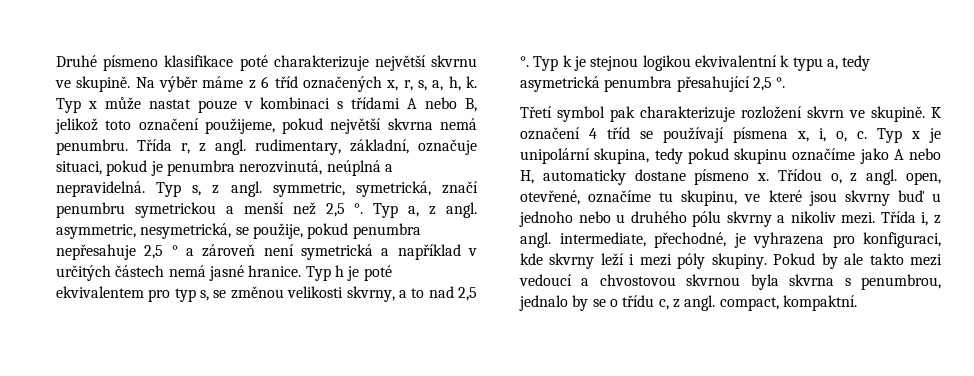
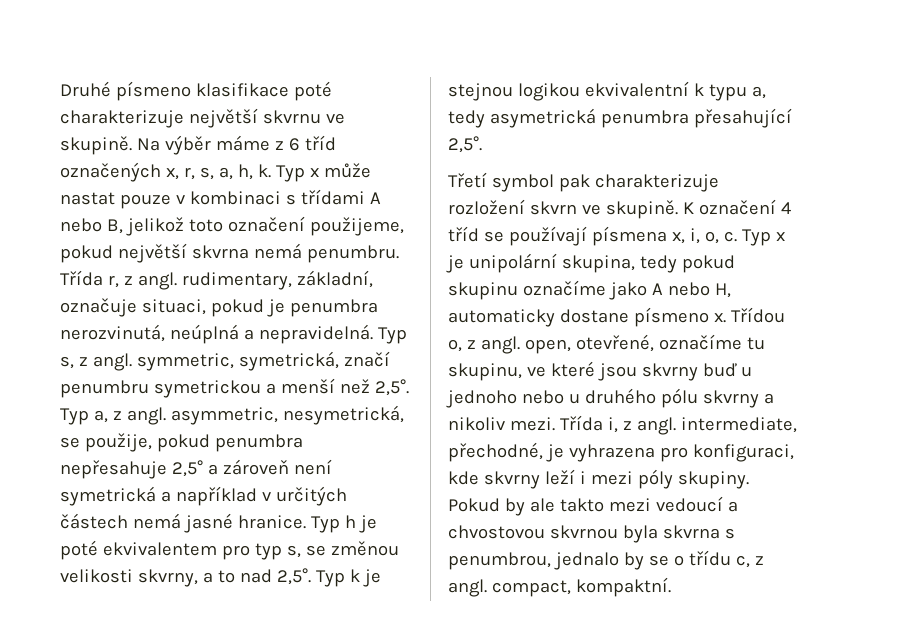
- Typ s, z angl. symmetric, symetrická, značí penumbru symetrickou a menší než 2,5 °.
+ Typ s, z angl. symmetric, symetrická, značí penumbru symetrickou a menší než 2,5°.
- Typ a, z angl. asymmetric, nesymetrická, se použije, pokud penumbra nepřesahuje 2,5 ° a zároveň není symetrická a například v určitých částech nemá jasné hranice.
+ Typ a, z angl. asymmetric, nesymetrická, se použije, pokud penumbra nepřesahuje 2,5° a zároveň není symetrická a například v určitých částech nemá jasné hranice.
- Typ h je poté ekvivalentem pro typ s, se změnou velikosti skvrny, a to nad 2,5 °.
+ Typ h je poté ekvivalentem pro typ s, se změnou velikosti skvrny, a to nad 2,5°.
- Typ k je stejnou logikou ekvivalentní k typu a, tedy asymetrická penumbra přesahující 2,5 °.
+ Typ k je stejnou logikou ekvivalentní k typu a, tedy asymetrická penumbra přesahující 2,5°.

